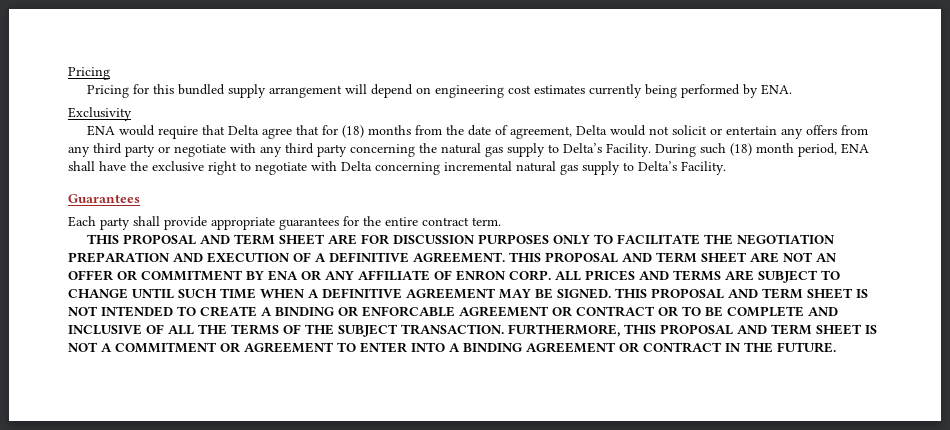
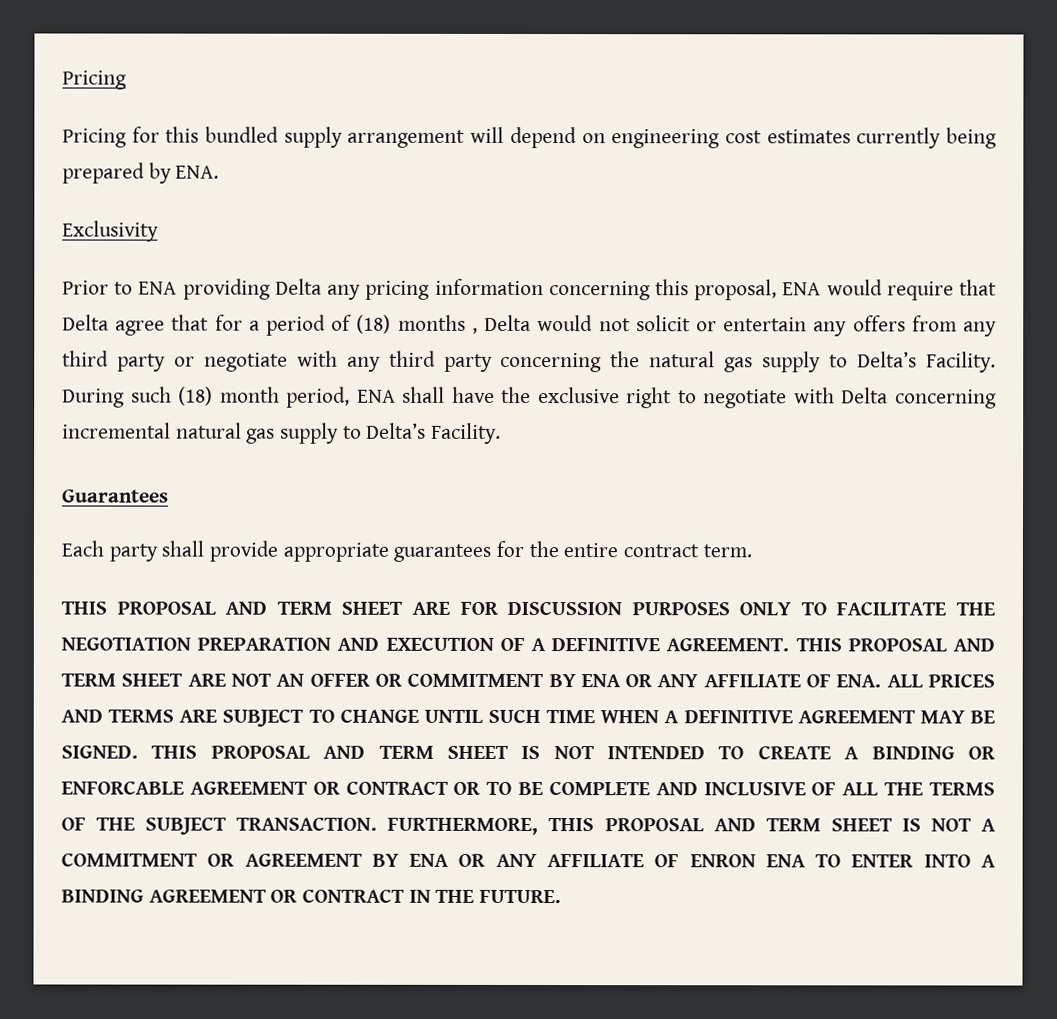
- Pricing for this bundled supply arrangement will depend on engineering cost estimates currently being performed by ENA.
+ Pricing for this bundled supply arrangement will depend on engineering cost estimates currently being prepared by ENA.
- ENA would require that Delta agree that for (18) months from the date of agreement, Delta would not solicit or entertain any offers from any third party or negotiate with any third party concerning the natural gas supply to Delta’s Facility.
+ Prior to ENA providing Delta any pricing information concerning this proposal, ENA would require that Delta agree that for a period of (18) months , Delta would not solicit or entertain any offers from any third party or negotiate with any third party concerning the natural gas supply to Delta’s Facility.
- THIS PROPOSAL AND TERM SHEET ARE NOT AN OFFER OR COMMITMENT BY ENA OR ANY AFFILIATE OF ENRON CORP. ALL PRICES AND TERMS ARE SUBJECT TO CHANGE UNTIL SUCH TIME WHEN A DEFINITIVE AGREEMENT MAY BE SIGNED.
+ THIS PROPOSAL AND TERM SHEET ARE NOT AN OFFER OR COMMITMENT BY ENA OR ANY AFFILIATE OF ENA. ALL PRICES AND TERMS ARE SUBJECT TO CHANGE UNTIL SUCH TIME WHEN A DEFINITIVE AGREEMENT MAY BE SIGNED.
- FURTHERMORE, THIS PROPOSAL AND TERM SHEET IS NOT A COMMITMENT OR AGREEMENT TO ENTER INTO A BINDING AGREEMENT OR CONTRACT IN THE FUTURE.
+ FURTHERMORE, THIS PROPOSAL AND TERM SHEET IS NOT A COMMITMENT OR AGREEMENT BY ENA OR ANY AFFILIATE OF ENRON ENA TO ENTER INTO A BINDING AGREEMENT OR CONTRACT IN THE FUTURE.

